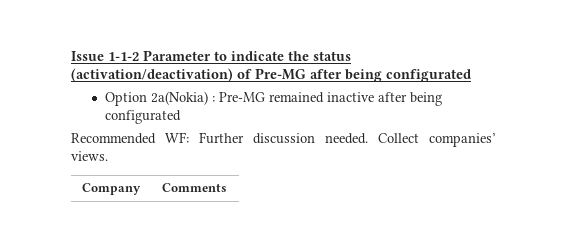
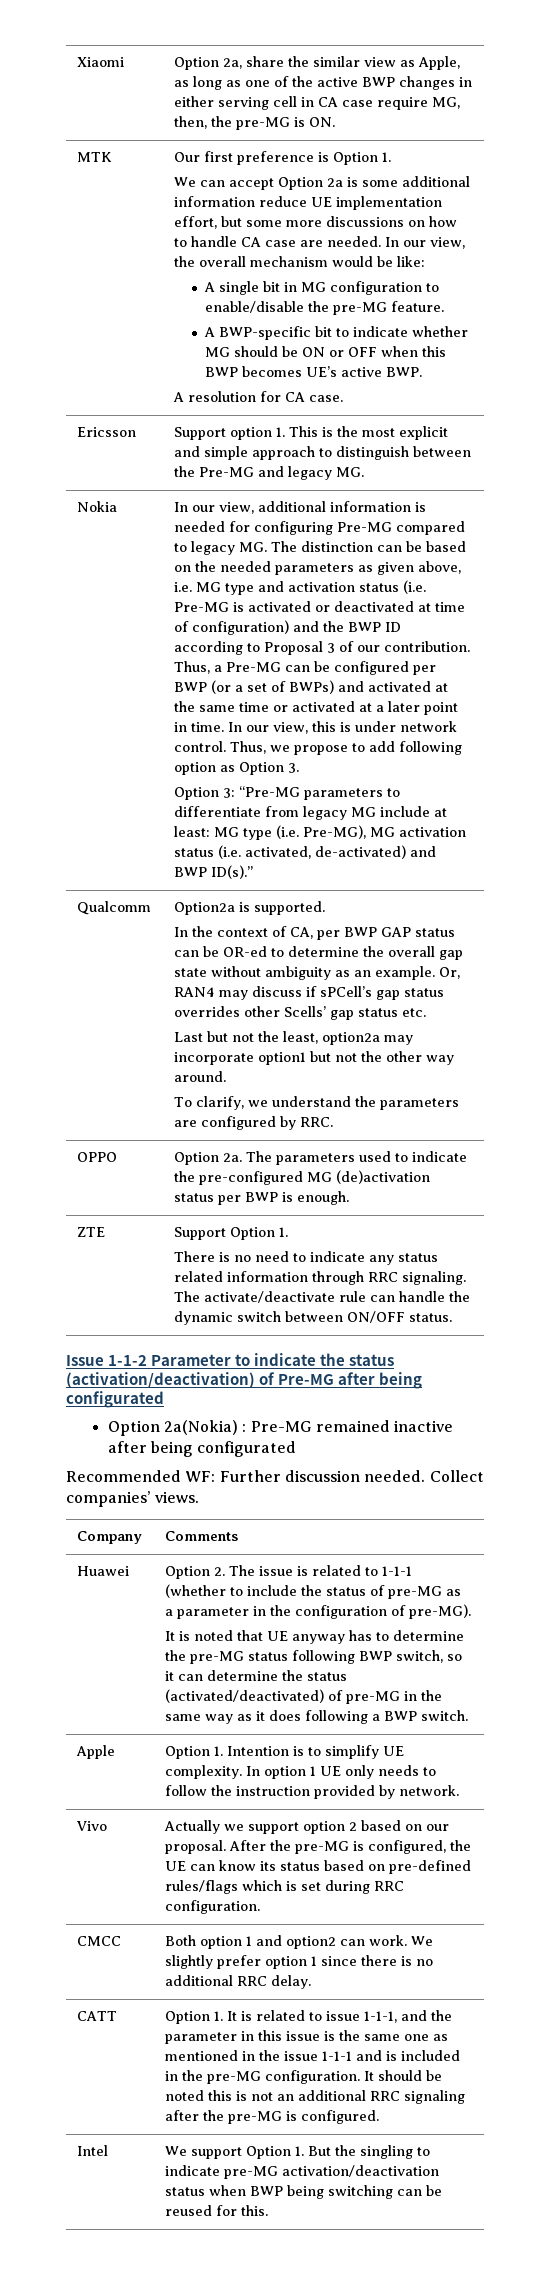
+ Xiaomi | Option 2a, share the similar view as Apple, as long as one of the active BWP changes in either serving cell in CA case require MG, then, the pre-MG is ON.
+ MTK | Our first preference is Option 1.
+ We can accept Option 2a is some additional information reduce UE implementation effort, but some more discussions on how to handle CA case are needed. In our view, the overall mechanism would be like:
+ A single bit in MG configuration to enable/disable the pre-MG feature.
+ A BWP-specific bit to indicate whether MG should be ON or OFF when this BWP becomes UE’s active BWP.
+ A resolution for CA case.
+ Ericsson | Support option 1. This is the most explicit and simple approach to distinguish between the Pre-MG and legacy MG.
+ Nokia | In our view, additional information is needed for configuring Pre-MG compared to legacy MG. The distinction can be based on the needed parameters as given above, i.e. MG type and activation status (i.e. Pre-MG is activated or deactivated at time of configuration) and the BWP ID according to Proposal 3 of our contribution. Thus, a Pre-MG can be configured per BWP (or a set of BWPs) and activated at the same time or activated at a later point in time. In our view, this is under network control. Thus, we propose to add following option as Option 3.
+ Option 3: “Pre-MG parameters to differentiate from legacy MG include at least: MG type (i.e. Pre-MG), MG activation status (i.e. activated, de-activated) and BWP ID(s).”
+ Qualcomm | Option2a is supported.
+ In the context of CA, per BWP GAP status can be OR-ed to determine the overall gap state without ambiguity as an example. Or, RAN4 may discuss if sPCell’s gap status overrides other Scells’ gap status etc.
+ Last but not the least, option2a may incorporate option1 but not the other way around.
+ To clarify, we understand the parameters are configured by RRC.
+ OPPO | Option 2a. The parameters used to indicate the pre-configured MG (de)activation status per BWP is enough.
+ ZTE | Support Option 1.
+ There is no need to indicate any status related information through RRC signaling. The activate/deactivate rule can handle the dynamic switch between ON/OFF status.
+ Huawei | Option 2. The issue is related to 1-1-1 (whether to include the status of pre-MG as a parameter in the configuration of pre-MG).
+ It is noted that UE anyway has to determine the pre-MG status following BWP switch, so it can determine the status (activated/deactivated) of pre-MG in the same way as it does following a BWP switch.
+ Apple | Option 1. Intention is to simplify UE complexity. In option 1 UE only needs to follow the instruction provided by network.
+ Vivo | Actually we support option 2 based on our proposal. After the pre-MG is configured, the UE can know its status based on pre-defined rules/flags which is set during RRC configuration.
+ CMCC | Both option 1 and option2 can work. We slightly prefer option 1 since there is no additional RRC delay.
+ CATT | Option 1. It is related to issue 1-1-1, and the parameter in this issue is the same one as mentioned in the issue 1-1-1 and is included in the pre-MG configuration. It should be noted this is not an additional RRC signaling after the pre-MG is configured.
+ Intel | We support Option 1. But the singling to indicate pre-MG activation/deactivation status when BWP being switching can be reused for this.

